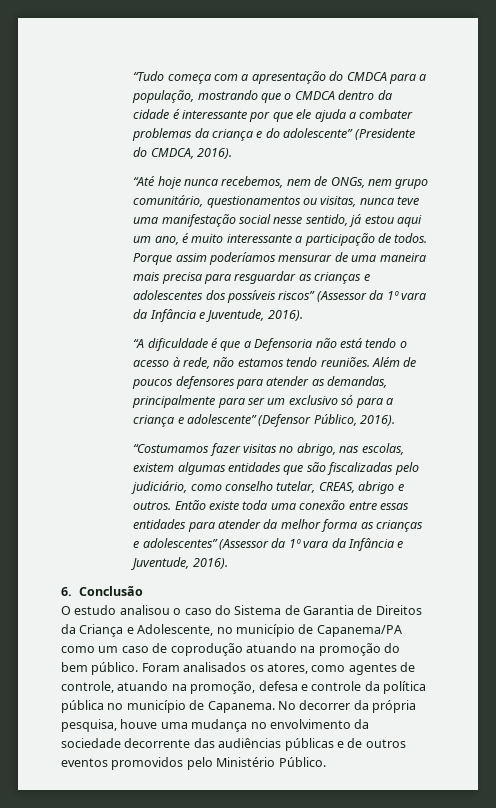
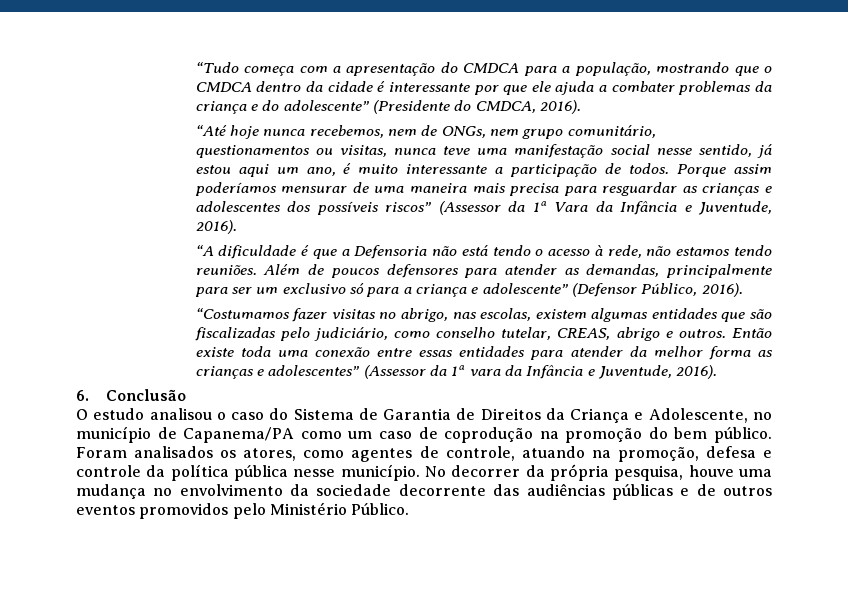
- Porque assim poderíamos mensurar de uma maneira mais precisa para resguardar as crianças e adolescentes dos possíveis riscos” (Assessor da 1º vara da Infância e Juventude, 2016).
+ Porque assim poderíamos mensurar de uma maneira mais precisa para resguardar as crianças e adolescentes dos possíveis riscos” (Assessor da 1ª Vara da Infância e Juventude, 2016).
- Então existe toda uma conexão entre essas entidades para atender da melhor forma as crianças e adolescentes” (Assessor da 1º vara da Infância e Juventude, 2016).
+ Então existe toda uma conexão entre essas entidades para atender da melhor forma as crianças e adolescentes” (Assessor da 1ª vara da Infância e Juventude, 2016).
- O estudo analisou o caso do Sistema de Garantia de Direitos da Criança e Adolescente, no município de Capanema/PA como um caso de coprodução atuando na promoção do bem público.
+ O estudo analisou o caso do Sistema de Garantia de Direitos da Criança e Adolescente, no município de Capanema/PA como um caso de coprodução na promoção do bem público.
- Foram analisados os atores, como agentes de controle, atuando na promoção, defesa e controle da política pública no município de Capanema.
+ Foram analisados os atores, como agentes de controle, atuando na promoção, defesa e controle da política pública nesse município.

